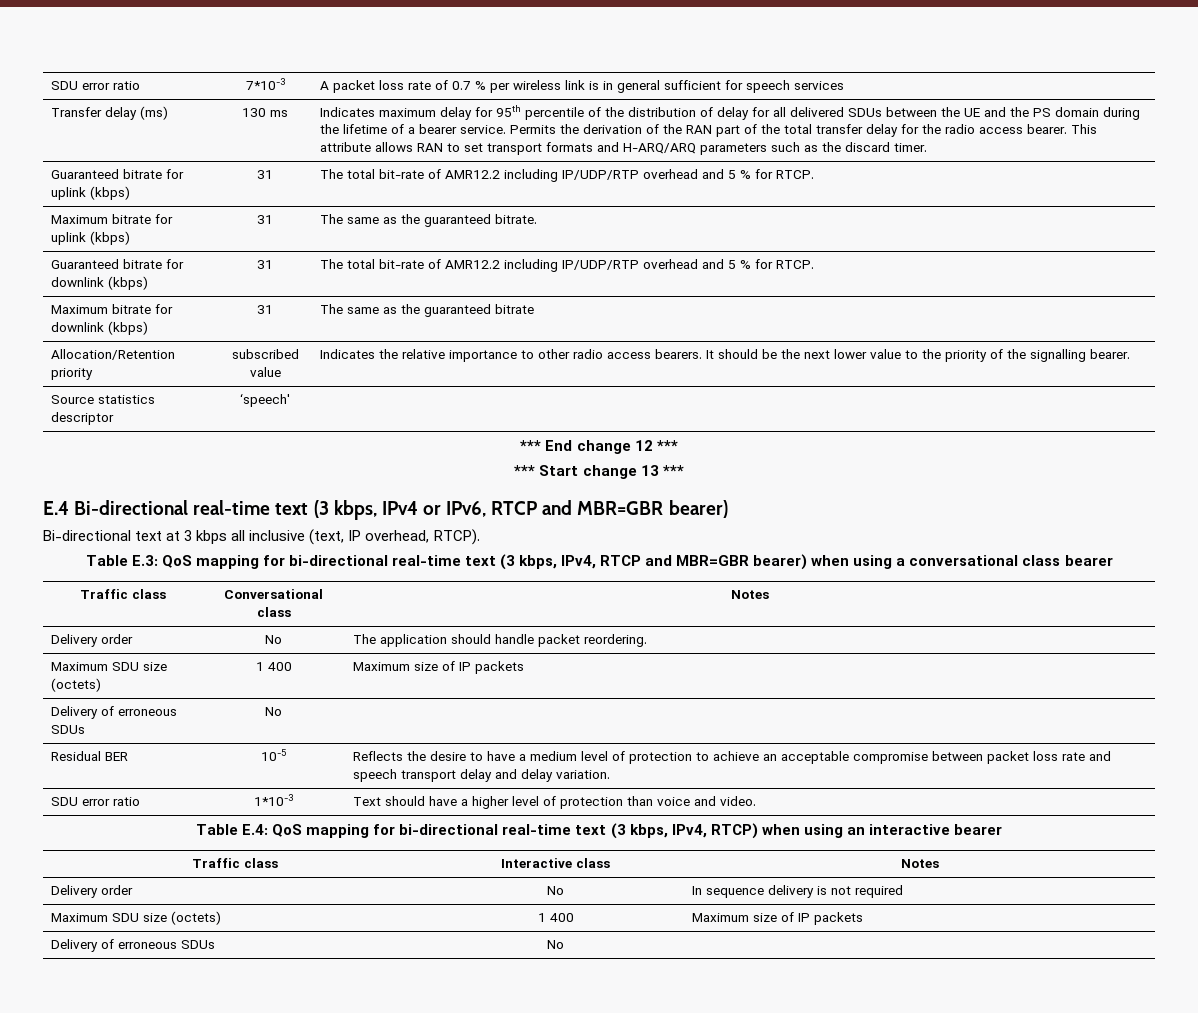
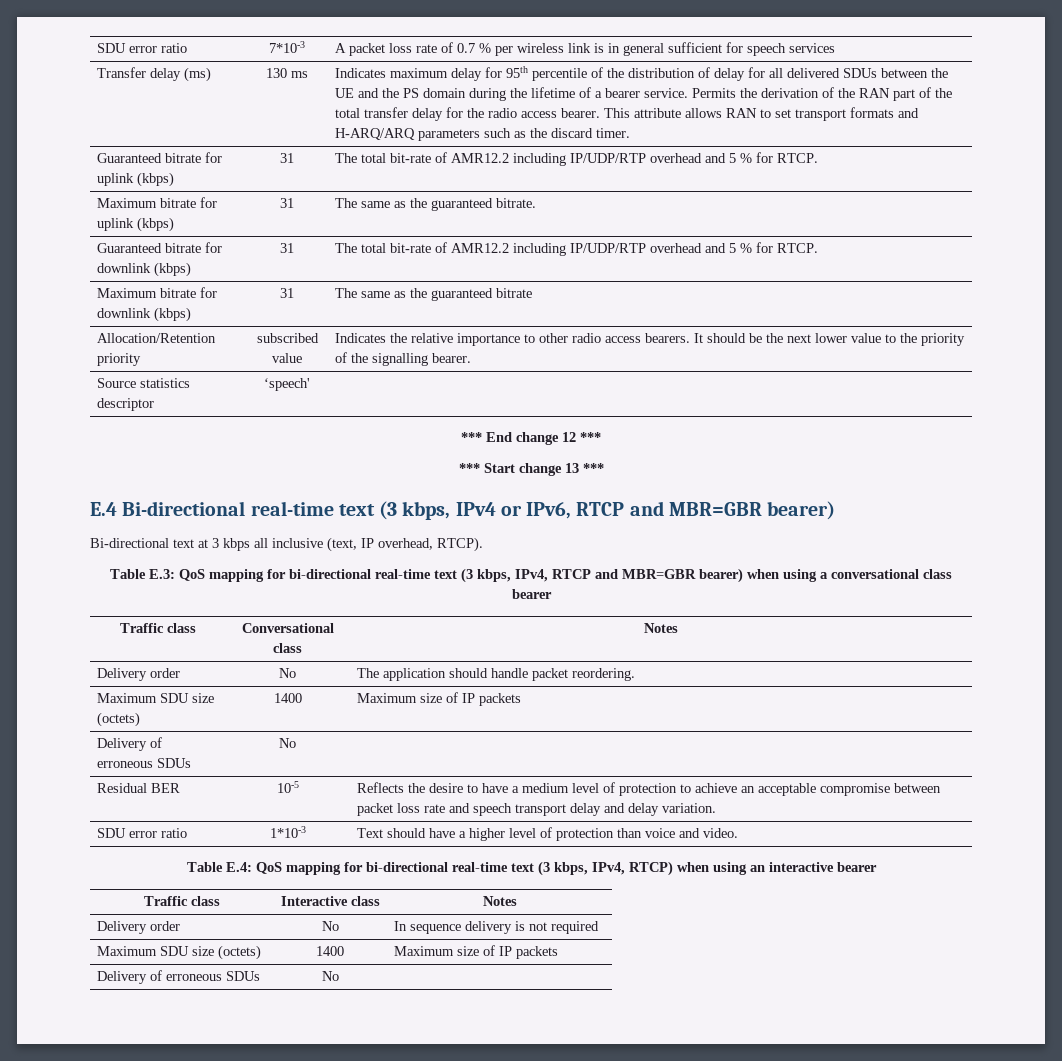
  Delivery order | No | The application should handle packet reordering.
- Maximum SDU size (octets) | 1 400 | Maximum size of IP packets
+ Maximum SDU size (octets) | 1400 | Maximum size of IP packets
  Delivery order | No | In sequence delivery is not required
- Maximum SDU size (octets) | 1 400 | Maximum size of IP packets
+ Maximum SDU size (octets) | 1400 | Maximum size of IP packets

